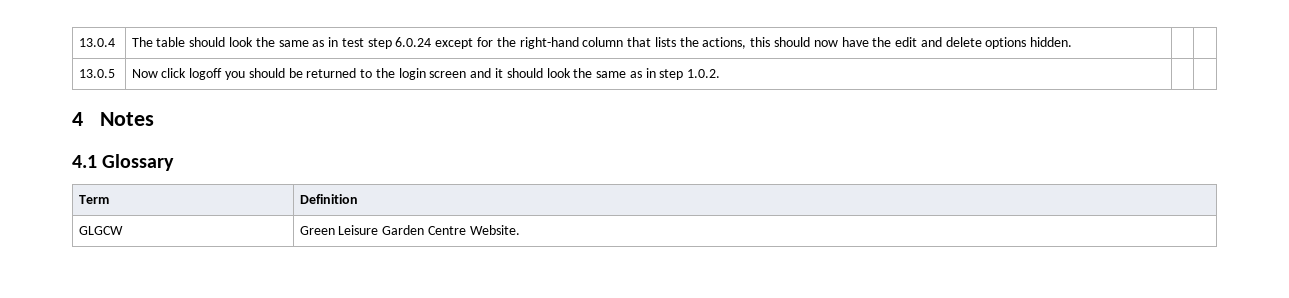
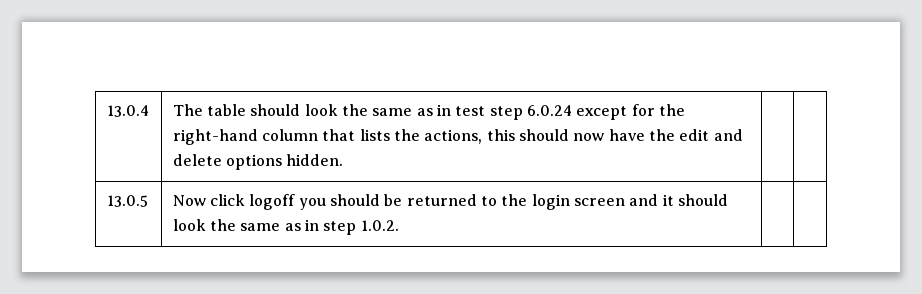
- 4 Notes
- 4.1 Glossary
- Term | Definition
- GLGCW | Green Leisure Garden Centre Website.

